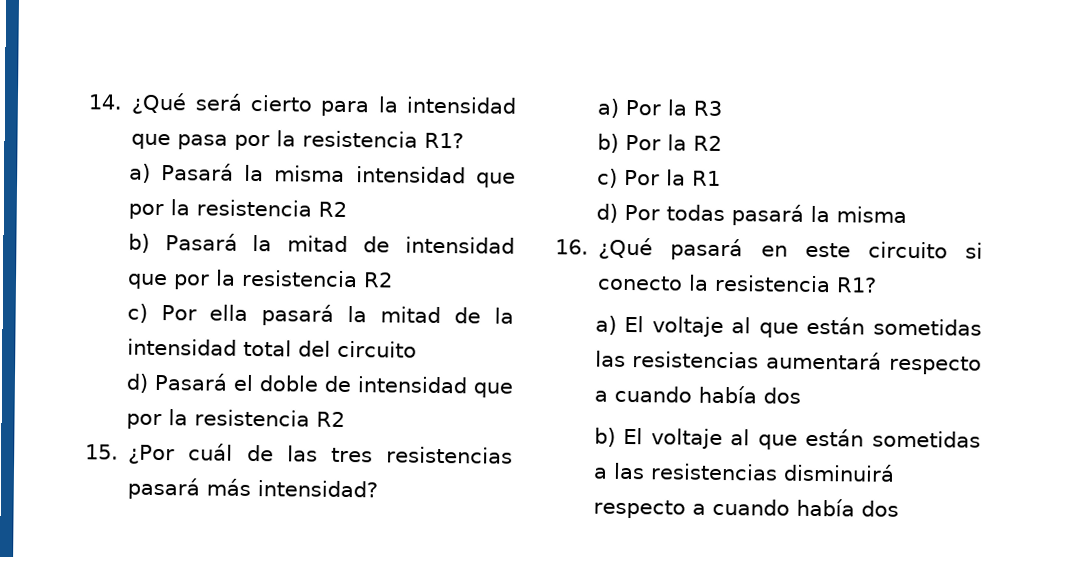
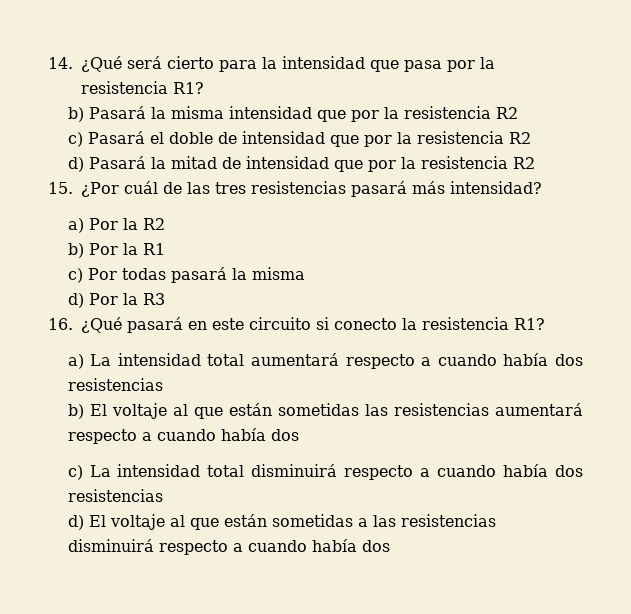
- a) Pasará la misma intensidad que por la resistencia R2
+ b) Pasará la misma intensidad que por la resistencia R2
- b) Pasará la mitad de intensidad que por la resistencia R2
- c) Por ella pasará la mitad de la intensidad total del circuito
- d) Pasará el doble de intensidad que por la resistencia R2
+ c) Pasará el doble de intensidad que por la resistencia R2
+ d) Pasará la mitad de intensidad que por la resistencia R2
- a) Por la R3
+ a) Por la R2
- b) Por la R2
- c) Por la R1
- d) Por todas pasará la misma
+ b) Por la R1
+ c) Por todas pasará la misma
+ d) Por la R3
- a) El voltaje al que están sometidas las resistencias aumentará respecto a cuando había dos
+ a) La intensidad total aumentará respecto a cuando había dos resistencias
+ b) El voltaje al que están sometidas las resistencias aumentará respecto a cuando había dos
- b) El voltaje al que están sometidas a las resistencias disminuirá respecto a cuando había dos
+ c) La intensidad total disminuirá respecto a cuando había dos resistencias
+ d) El voltaje al que están sometidas a las resistencias disminuirá respecto a cuando había dos

